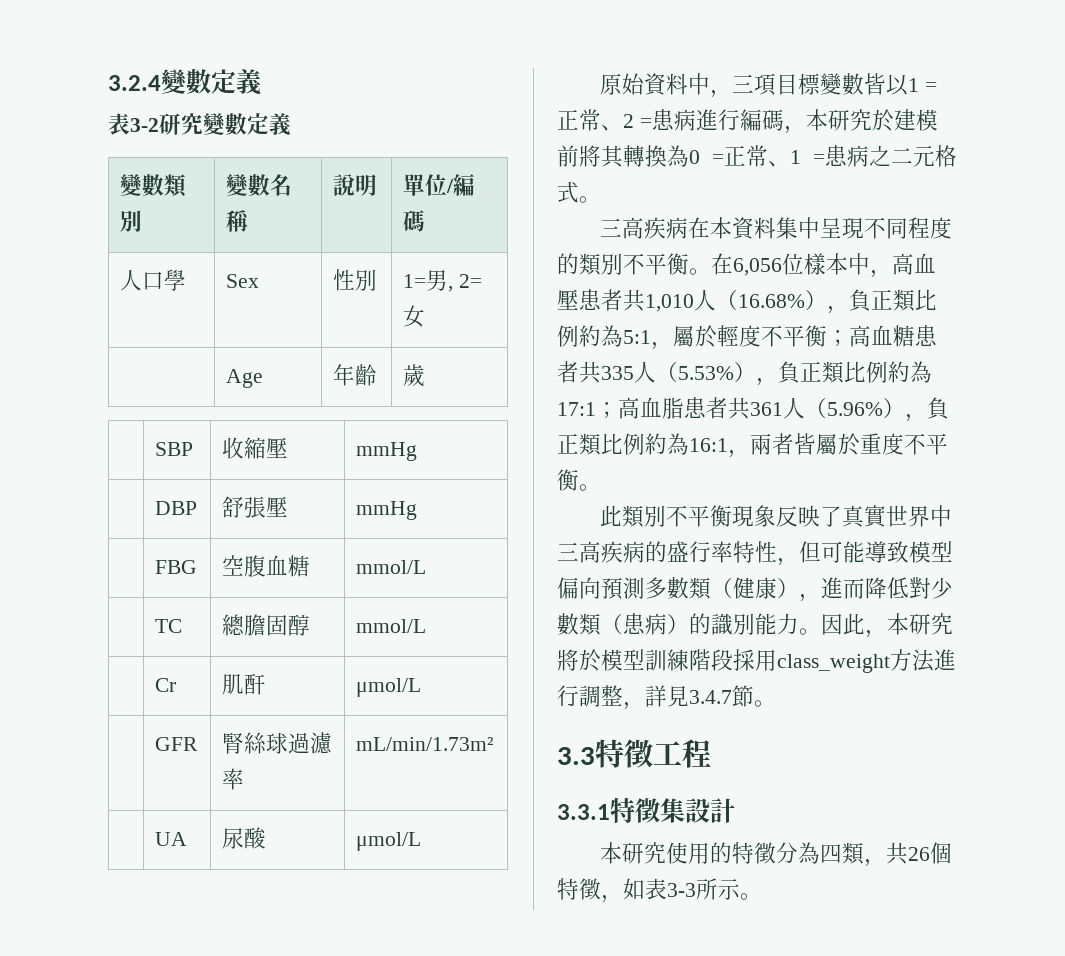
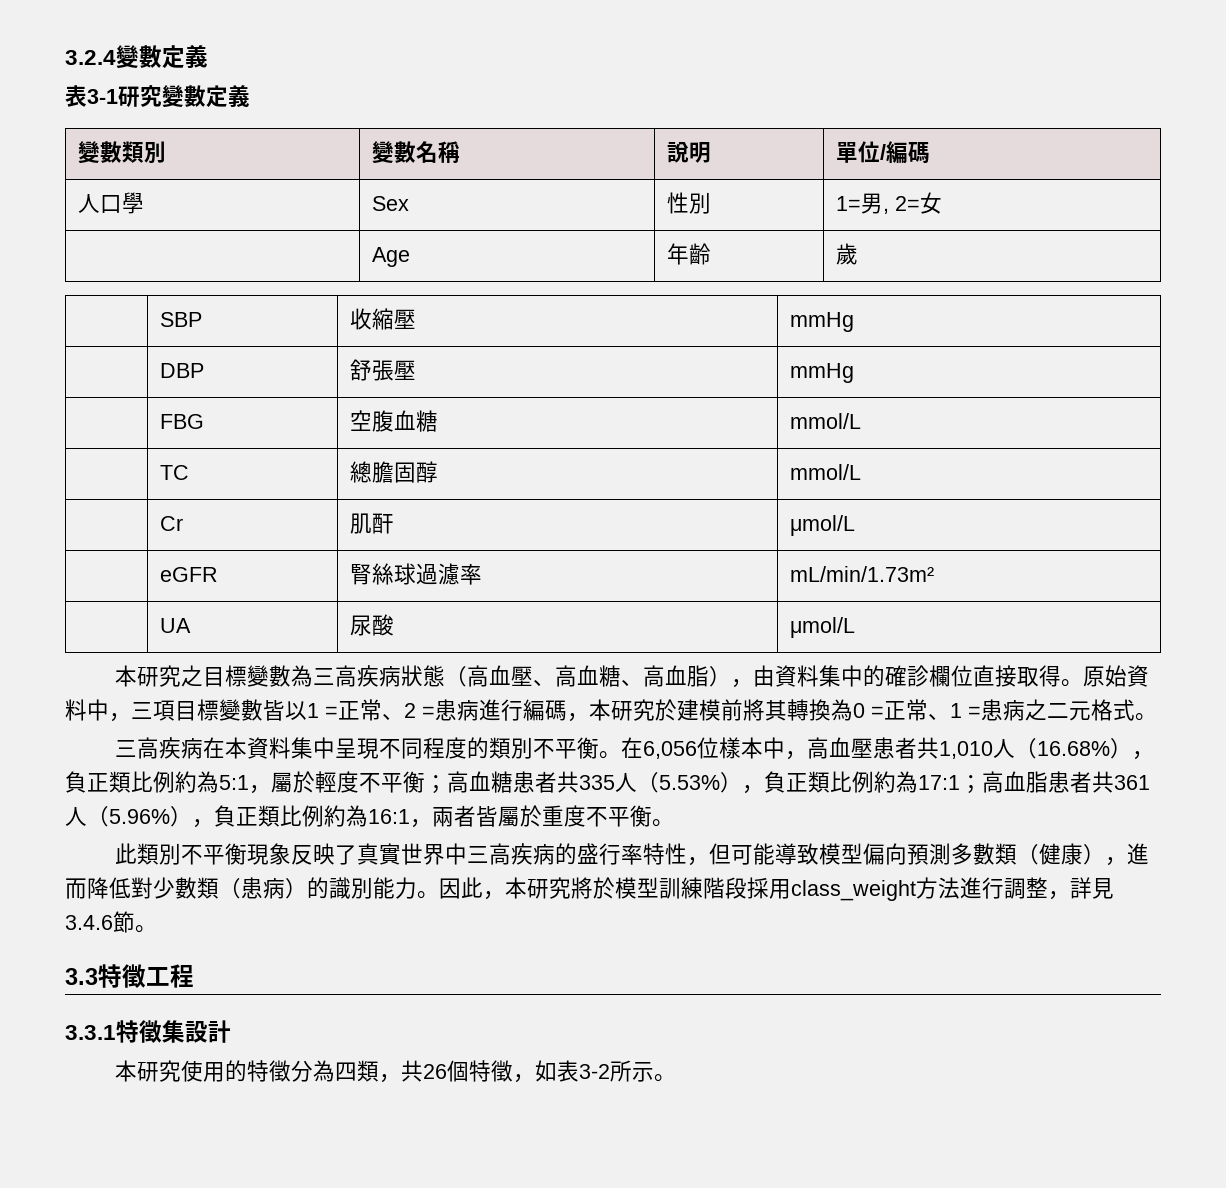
- 表3-2研究變數定義
+ 表3-1研究變數定義
- | GFR | 腎絲球過濾率 | mL/min/1.73m²
+ | eGFR | 腎絲球過濾率 | mL/min/1.73m²
+ 本研究之目標變數為三高疾病狀態（高血壓、高血糖、高血脂），由資料集中的確診欄位直接取得。
- 因此，本研究將於模型訓練階段採用class_weight方法進行調整，詳見3.4.7節。
+ 因此，本研究將於模型訓練階段採用class_weight方法進行調整，詳見3.4.6節。
- 本研究使用的特徵分為四類，共26個特徵，如表3-3所示。
+ 本研究使用的特徵分為四類，共26個特徵，如表3-2所示。

